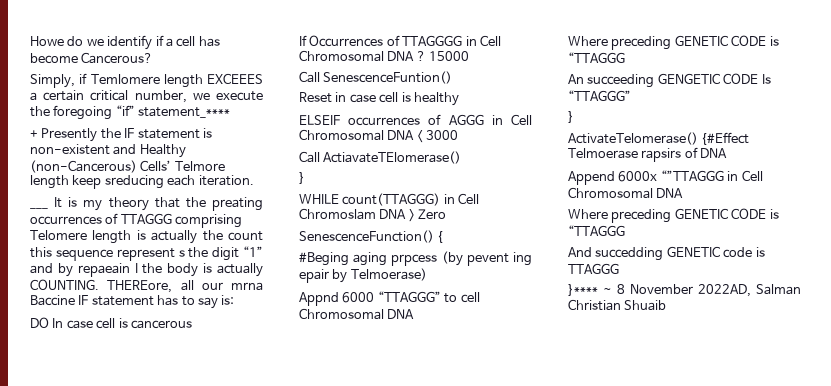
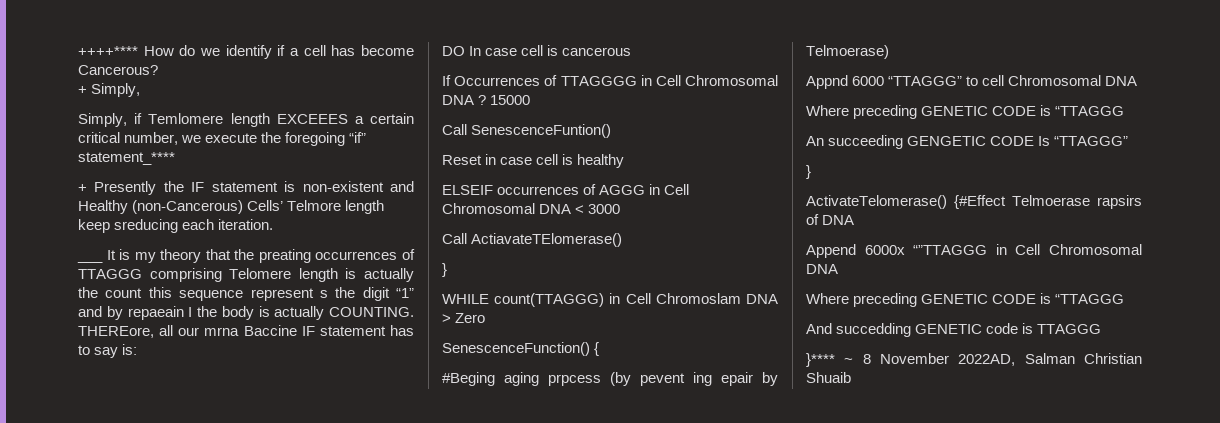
- Howe do we identify if a cell has become Cancerous?
+ ++++**** How do we identify if a cell has become Cancerous?
+ + Simply,

